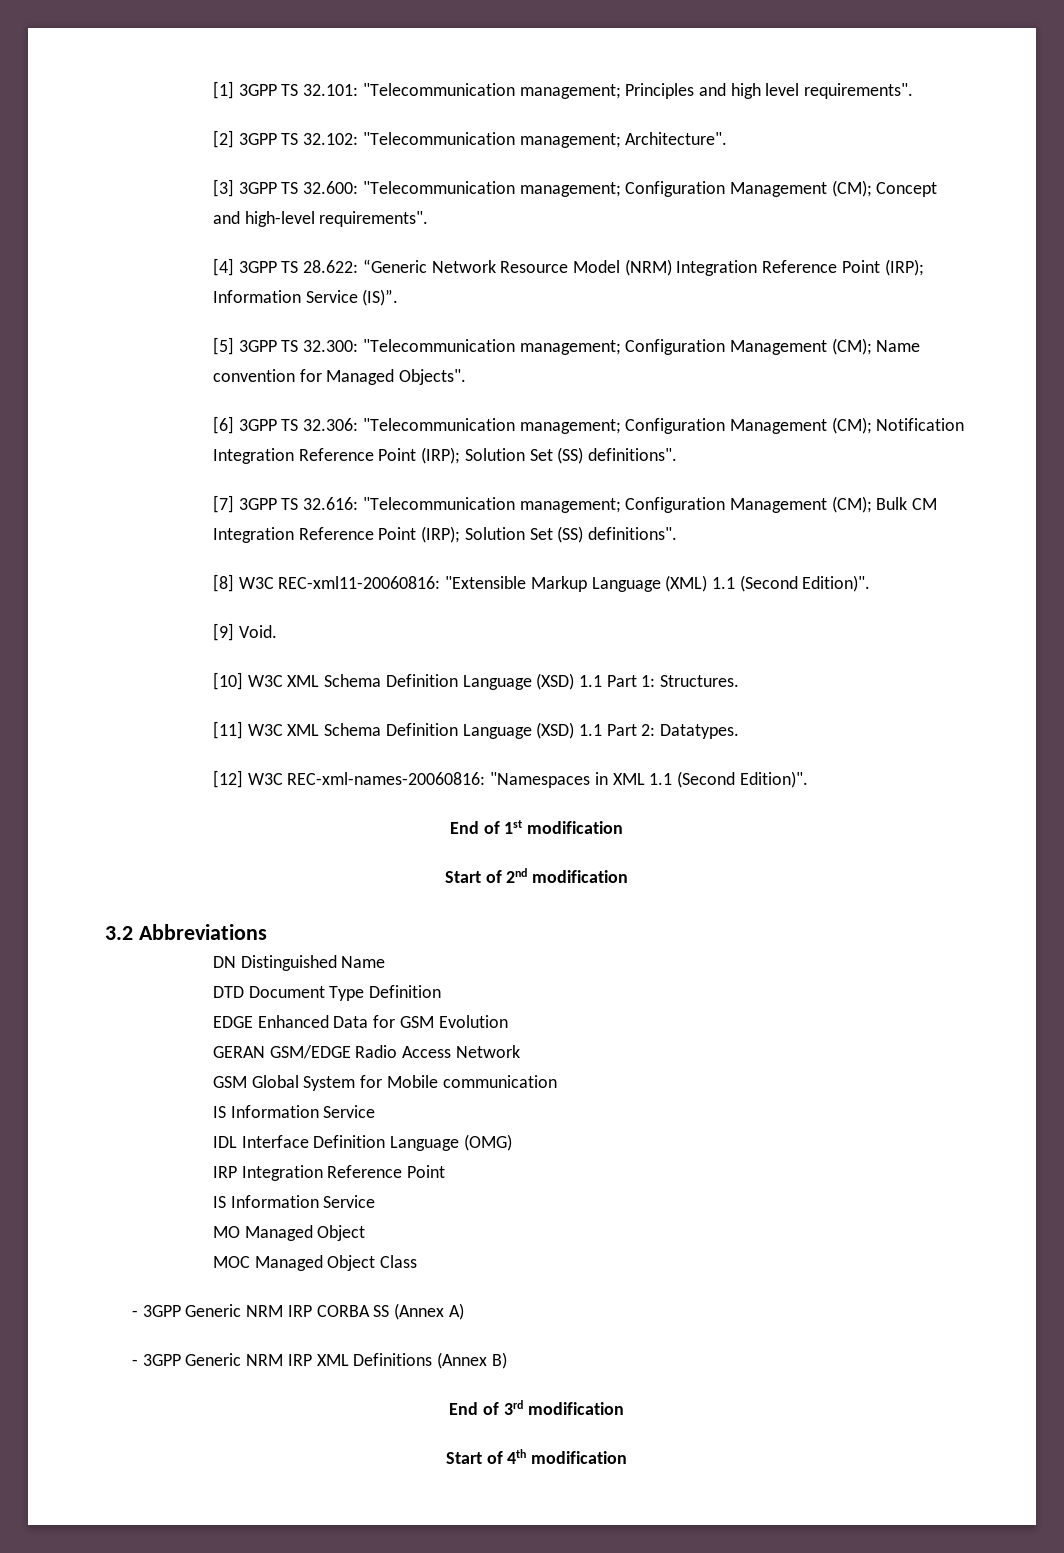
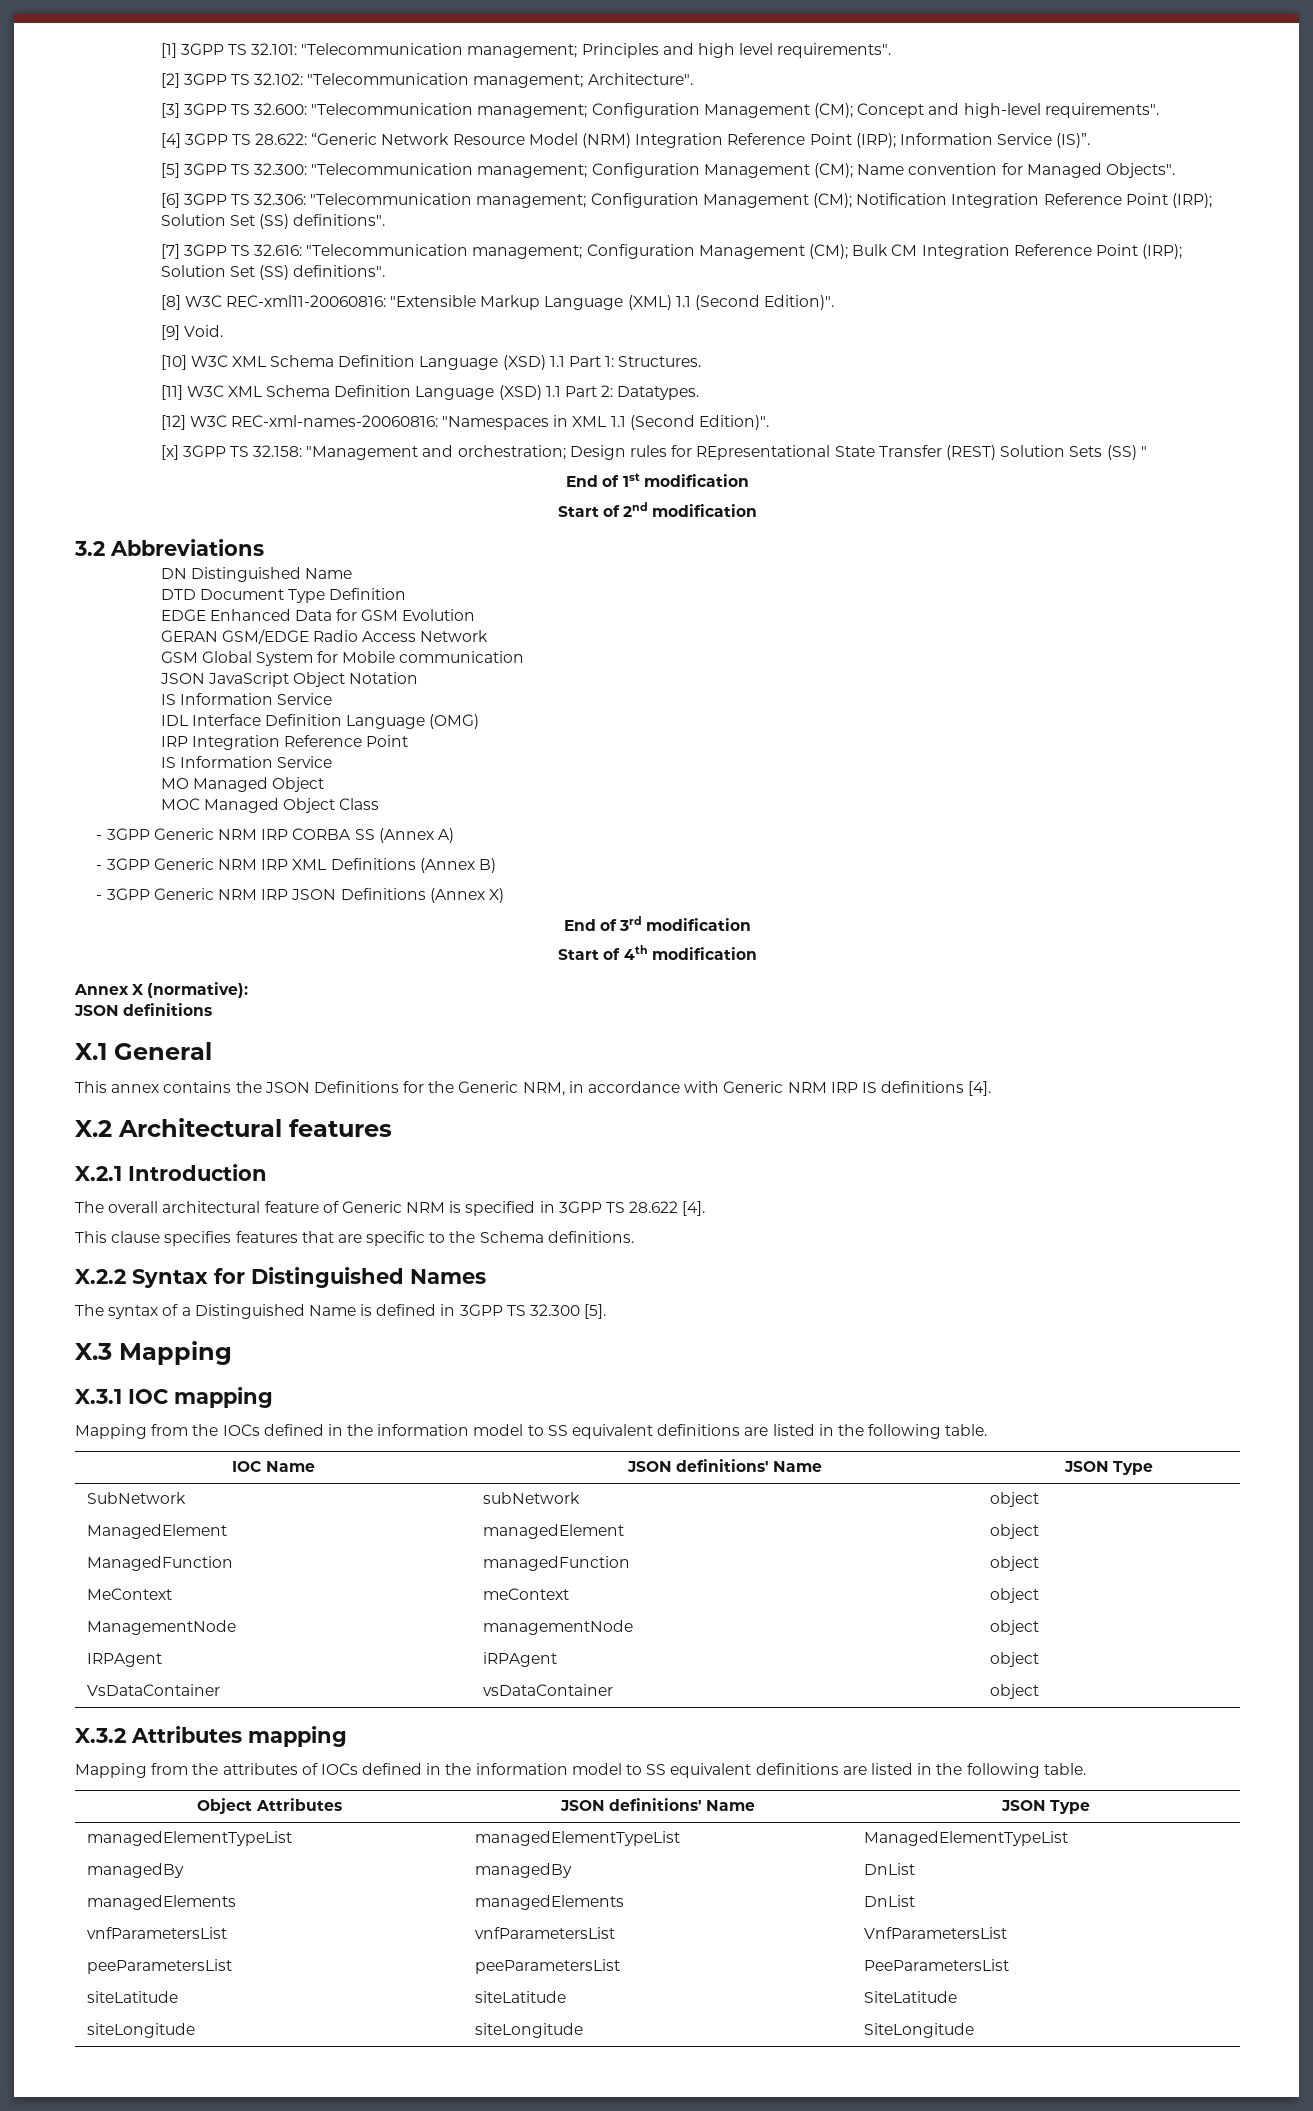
+ [x] 3GPP TS 32.158: "Management and orchestration; Design rules for REpresentational State Transfer (REST) Solution Sets (SS) "
+ JSON JavaScript Object Notation
+ - 3GPP Generic NRM IRP JSON Definitions (Annex X)
+ Annex X (normative):
+ JSON definitions
+ X.1 General
+ This annex contains the JSON Definitions for the Generic NRM, in accordance with Generic NRM IRP IS definitions [4].
+ X.2 Architectural features
+ X.2.1 Introduction
+ The overall architectural feature of Generic NRM is specified in 3GPP TS 28.622 [4].
+ This clause specifies features that are specific to the Schema definitions.
+ X.2.2 Syntax for Distinguished Names
+ The syntax of a Distinguished Name is defined in 3GPP TS 32.300 [5].
+ X.3 Mapping
+ X.3.1 IOC mapping
+ Mapping from the IOCs defined in the information model to SS equivalent definitions are listed in the following table.
+ IOC Name | JSON definitions' Name | JSON Type
+ SubNetwork | subNetwork | object
+ ManagedElement | managedElement | object
+ ManagedFunction | managedFunction | object
+ MeContext | meContext | object
+ ManagementNode | managementNode | object
+ IRPAgent | iRPAgent | object
+ VsDataContainer | vsDataContainer | object
+ X.3.2 Attributes mapping
+ Mapping from the attributes of IOCs defined in the information model to SS equivalent definitions are listed in the following table.
+ Object Attributes | JSON definitions' Name | JSON Type
+ managedElementTypeList | managedElementTypeList | ManagedElementTypeList
+ managedBy | managedBy | DnList
+ managedElements | managedElements | DnList
+ vnfParametersList | vnfParametersList | VnfParametersList
+ peeParametersList | peeParametersList | PeeParametersList
+ siteLatitude | siteLatitude | SiteLatitude
+ siteLongitude | siteLongitude | SiteLongitude

